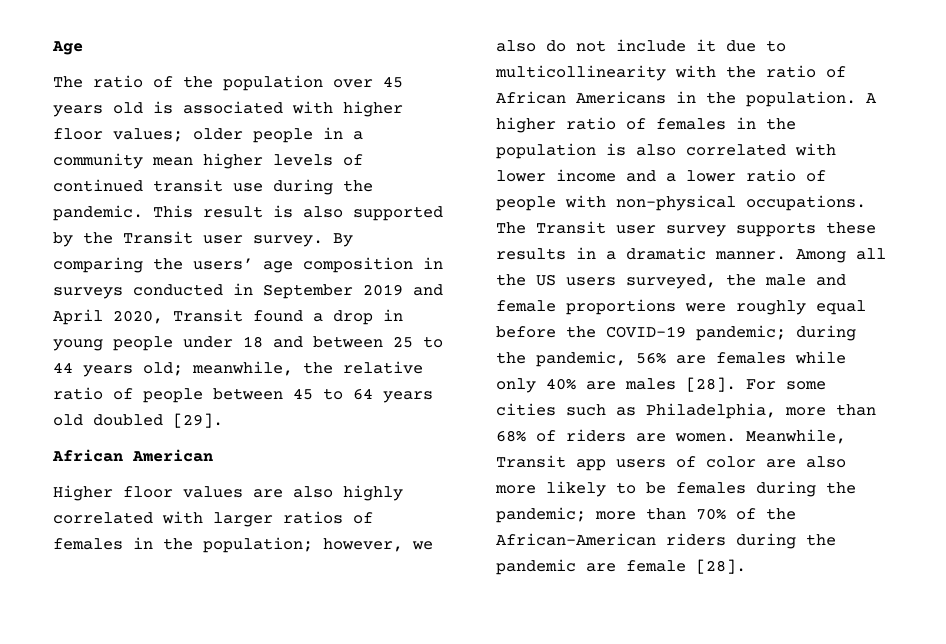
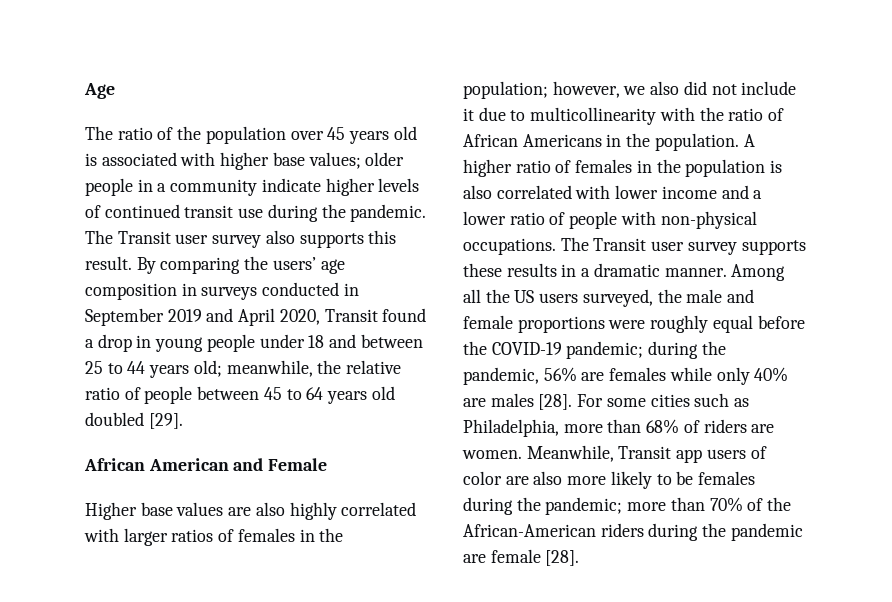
- The ratio of the population over 45 years old is associated with higher floor values; older people in a community mean higher levels of continued transit use during the pandemic.
+ The ratio of the population over 45 years old is associated with higher base values; older people in a community indicate higher levels of continued transit use during the pandemic.
- This result is also supported by the Transit user survey.
+ The Transit user survey also supports this result.
- African American
+ African American and Female
- Higher floor values are also highly correlated with larger ratios of females in the population; however, we also do not include it due to multicollinearity with the ratio of African Americans in the population.
+ Higher base values are also highly correlated with larger ratios of females in the population; however, we also did not include it due to multicollinearity with the ratio of African Americans in the population.

